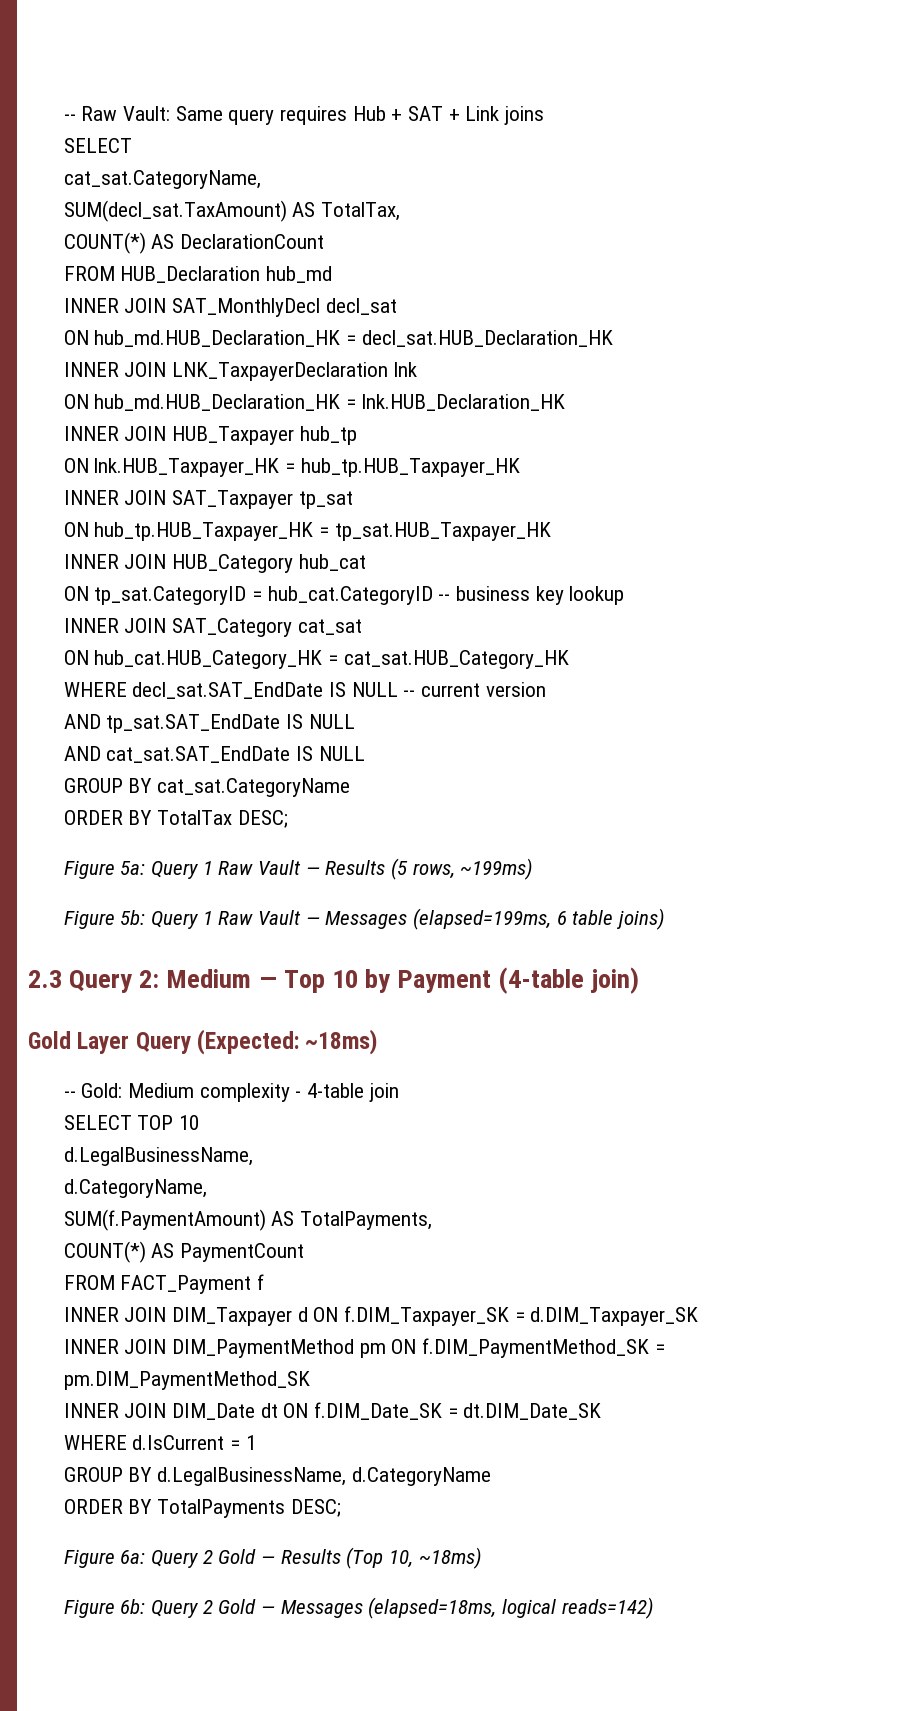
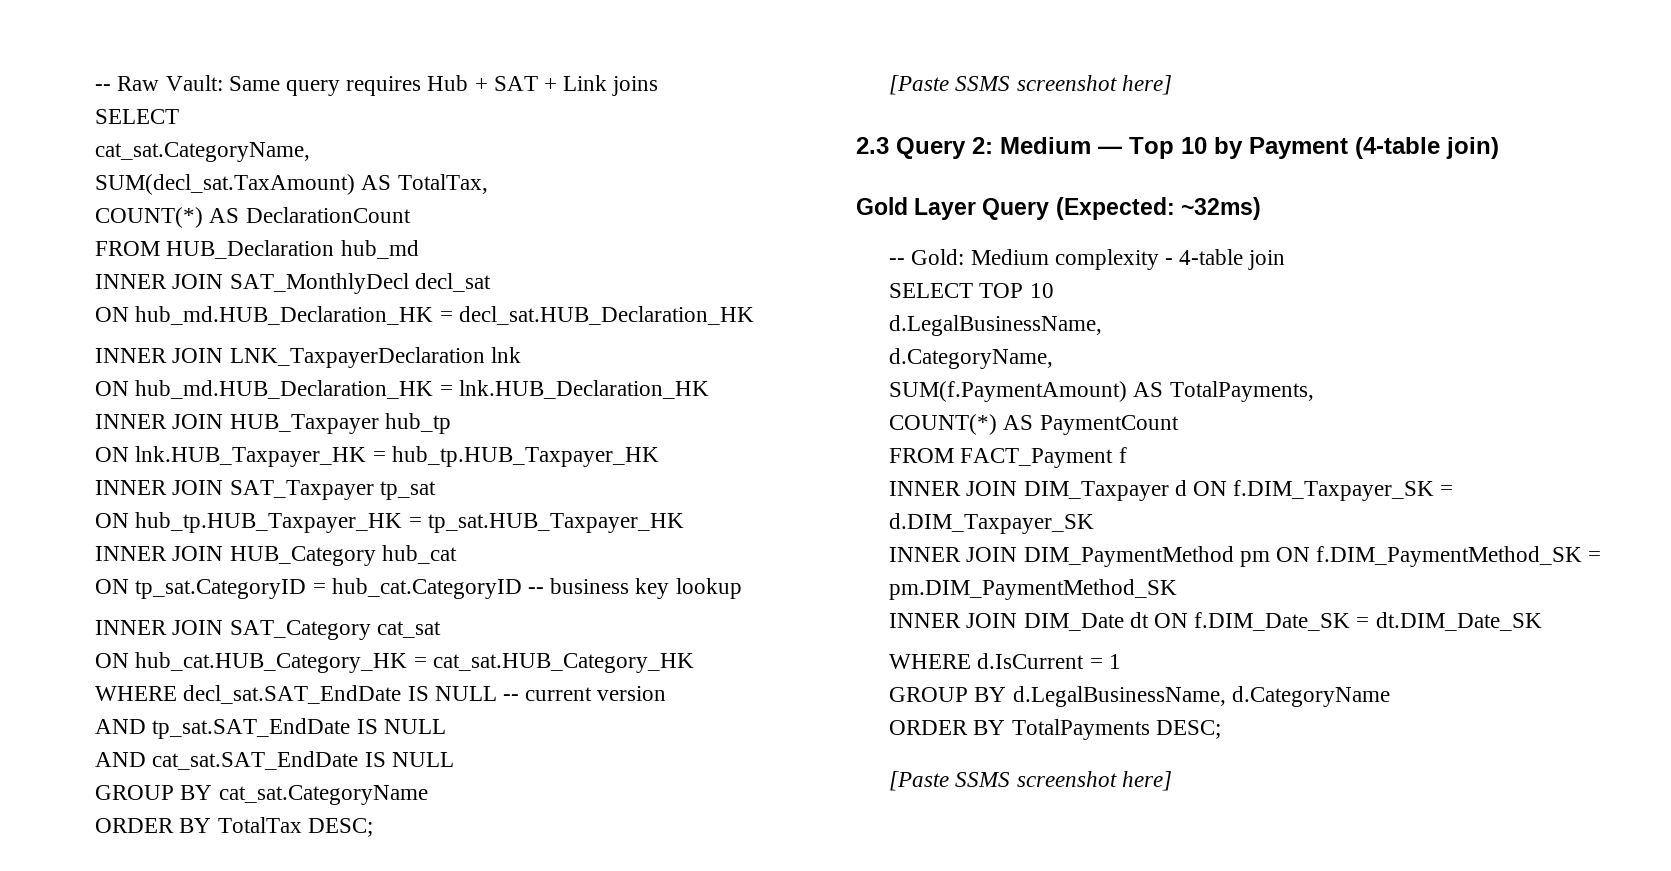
  ORDER BY TotalTax DESC;
- Figure 5a: Query 1 Raw Vault — Results (5 rows, ~199ms)
- Figure 5b: Query 1 Raw Vault — Messages (elapsed=199ms, 6 table joins)
+ [Paste SSMS screenshot here]
- Gold Layer Query (Expected: ~18ms)
+ Gold Layer Query (Expected: ~32ms)
  ORDER BY TotalPayments DESC;
- Figure 6a: Query 2 Gold — Results (Top 10, ~18ms)
- Figure 6b: Query 2 Gold — Messages (elapsed=18ms, logical reads=142)
+ [Paste SSMS screenshot here]

